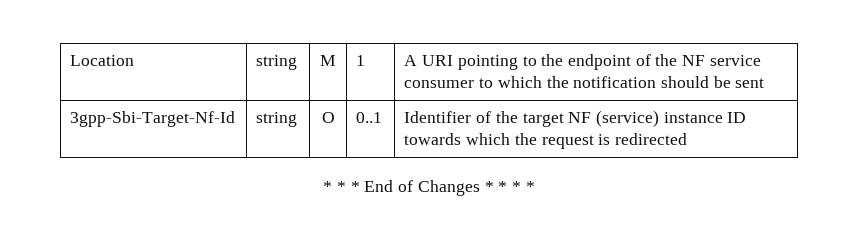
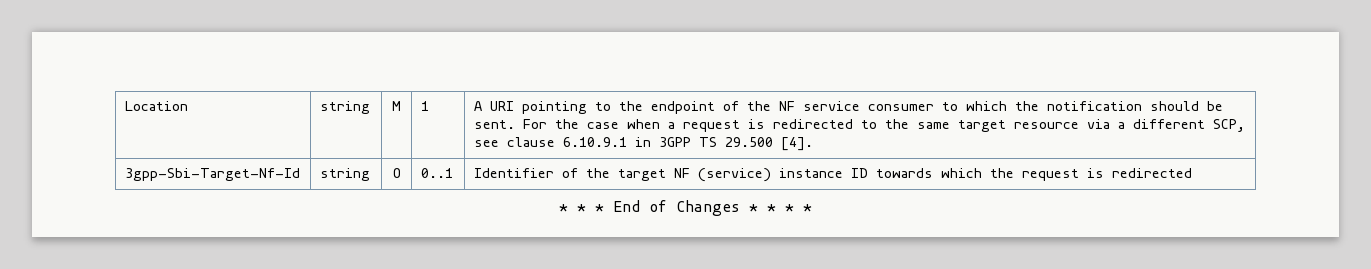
- A URI pointing to the endpoint of the NF service consumer to which the notification should be sent
+ A URI pointing to the endpoint of the NF service consumer to which the notification should be sent. For the case when a request is redirected to the same target resource via a different SCP, see clause 6.10.9.1 in 3GPP TS 29.500 [4].

